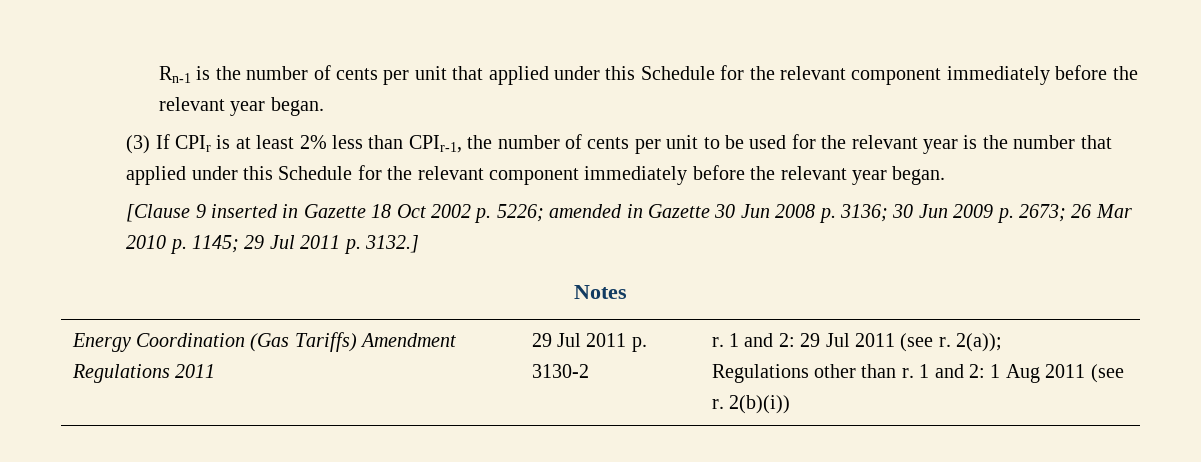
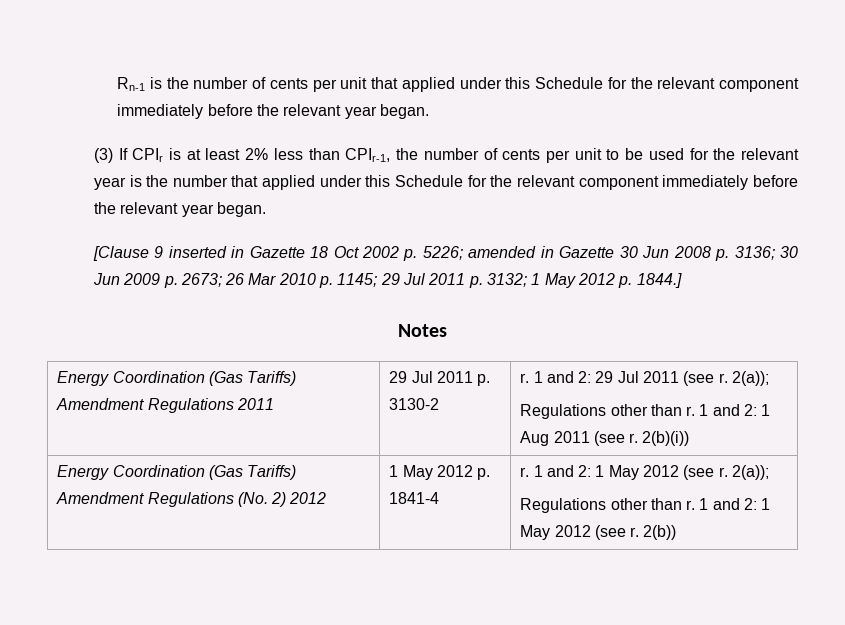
- [Clause 9 inserted in Gazette 18 Oct 2002 p. 5226; amended in Gazette 30 Jun 2008 p. 3136; 30 Jun 2009 p. 2673; 26 Mar 2010 p. 1145; 29 Jul 2011 p. 3132.]
+ [Clause 9 inserted in Gazette 18 Oct 2002 p. 5226; amended in Gazette 30 Jun 2008 p. 3136; 30 Jun 2009 p. 2673; 26 Mar 2010 p. 1145; 29 Jul 2011 p. 3132; 1 May 2012 p. 1844.]
+ Energy Coordination (Gas Tariffs) Amendment Regulations (No. 2) 2012 | 1 May 2012 p. 1841-4 | r. 1 and 2: 1 May 2012 (see r. 2(a));
+ Regulations other than r. 1 and 2: 1 May 2012 (see r. 2(b))

